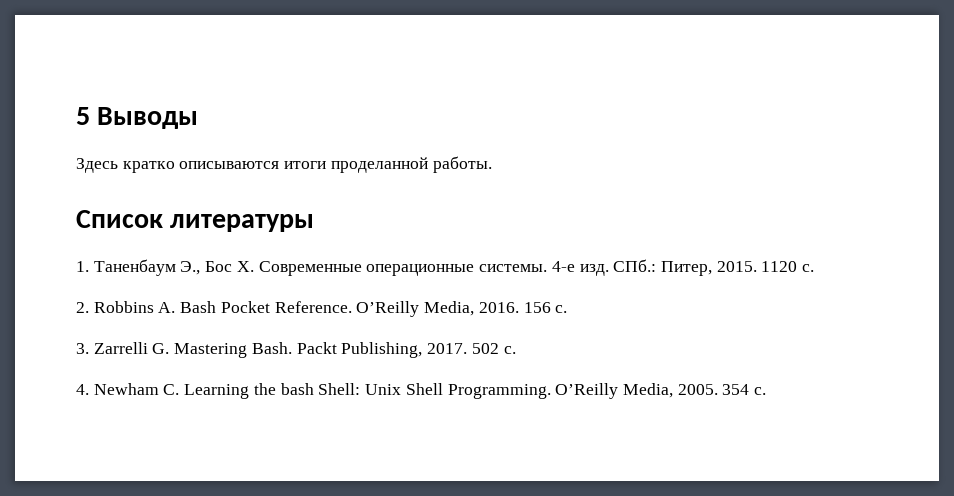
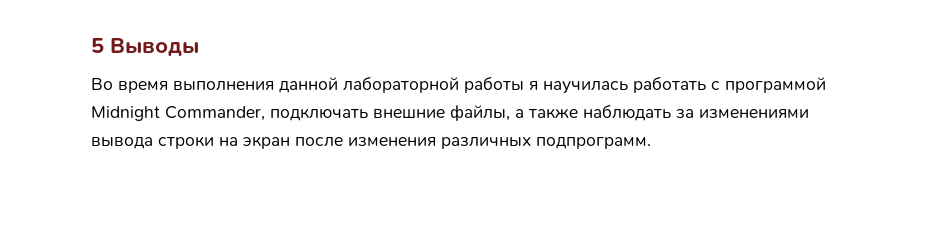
- Здесь кратко описываются итоги проделанной работы.
- Список литературы
- 1. Таненбаум Э., Бос Х. Современные операционные системы. 4-е изд. СПб.: Питер, 2015. 1120 с.
- 2. Robbins A. Bash Pocket Reference. O’Reilly Media, 2016. 156 с.
- 3. Zarrelli G. Mastering Bash. Packt Publishing, 2017. 502 с.
- 4. Newham C. Learning the bash Shell: Unix Shell Programming. O’Reilly Media, 2005. 354 с.
+ Во время выполнения данной лабораторной работы я научилась работать с программой Midnight Commander, подключать внешние файлы, а также наблюдать за изменениями вывода строки на экран после изменения различных подпрограмм.

